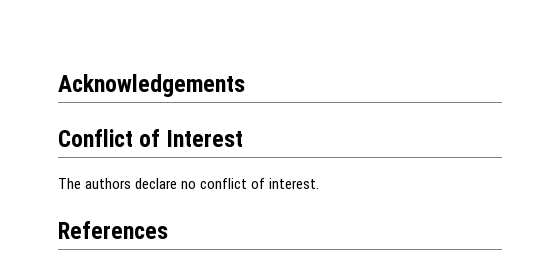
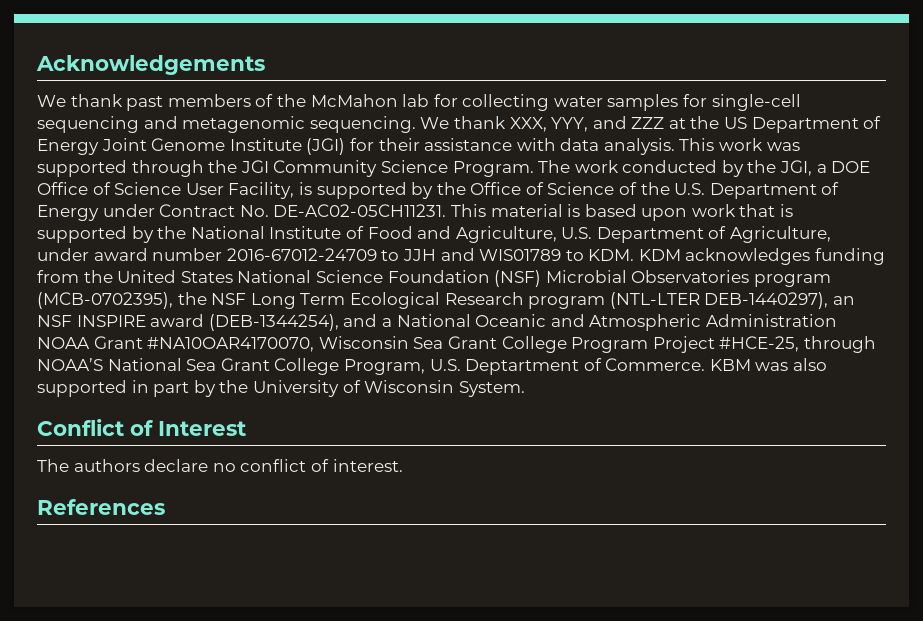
+ We thank past members of the McMahon lab for collecting water samples for single-cell sequencing and metagenomic sequencing. We thank XXX, YYY, and ZZZ at the US Department of Energy Joint Genome Institute (JGI) for their assistance with data analysis. This work was supported through the JGI Community Science Program. The work conducted by the JGI, a DOE Office of Science User Facility, is supported by the Office of Science of the U.S. Department of Energy under Contract No. DE-AC02-05CH11231. This material is based upon work that is supported by the National Institute of Food and Agriculture, U.S. Department of Agriculture, under award number 2016-67012-24709 to JJH and WIS01789 to KDM. KDM acknowledges funding from the United States National Science Foundation (NSF) Microbial Observatories program (MCB-0702395), the NSF Long Term Ecological Research program (NTL-LTER DEB-1440297), an NSF INSPIRE award (DEB-1344254), and a National Oceanic and Atmospheric Administration NOAA Grant #NA10OAR4170070, Wisconsin Sea Grant College Program Project #HCE-25, through NOAA’S National Sea Grant College Program, U.S. Deptartment of Commerce. KBM was also supported in part by the University of Wisconsin System.

